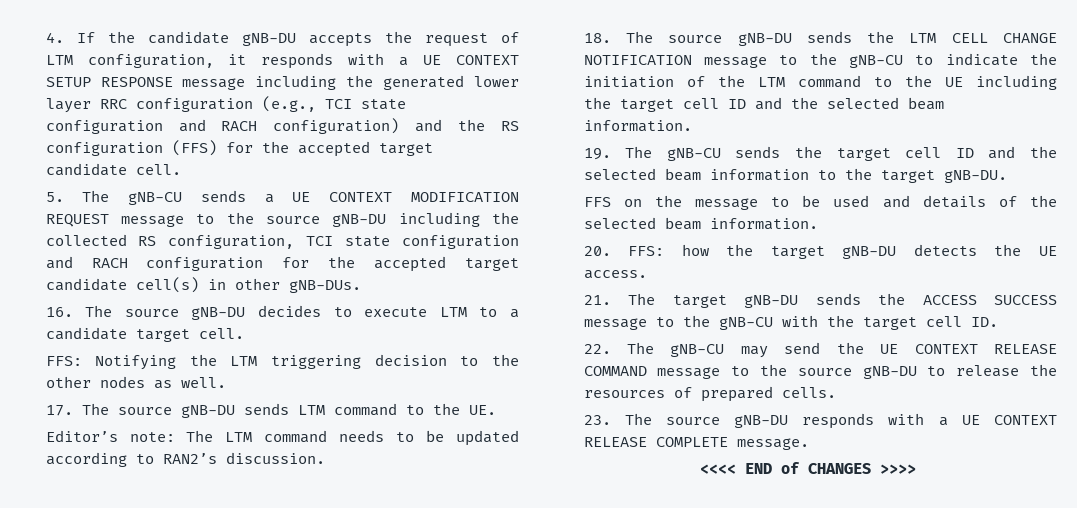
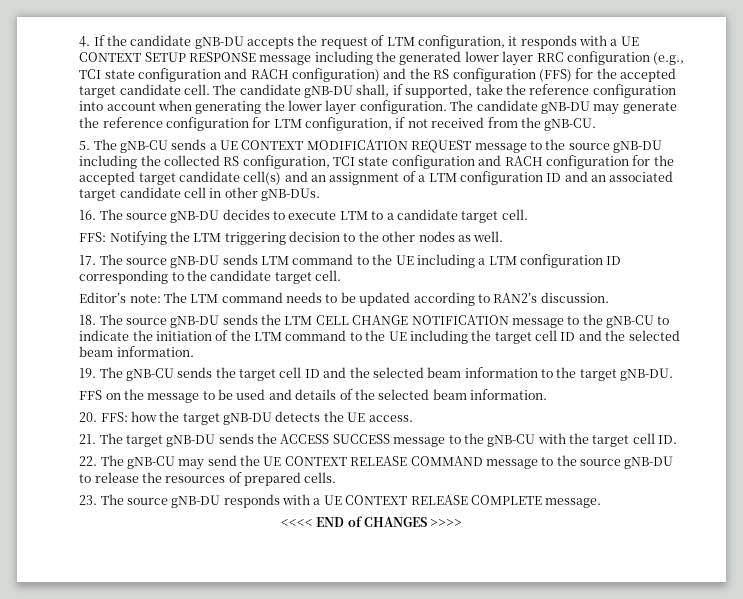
+ The candidate gNB-DU shall, if supported, take the reference configuration into account when generating the lower layer configuration. The candidate gNB-DU may generate the reference configuration for LTM configuration, if not received from the gNB-CU.
- 5. The gNB-CU sends a UE CONTEXT MODIFICATION REQUEST message to the source gNB-DU including the collected RS configuration, TCI state configuration and RACH configuration for the accepted target candidate cell(s) in other gNB-DUs.
+ 5. The gNB-CU sends a UE CONTEXT MODIFICATION REQUEST message to the source gNB-DU including the collected RS configuration, TCI state configuration and RACH configuration for the accepted target candidate cell(s) and an assignment of a LTM configuration ID and an associated target candidate cell in other gNB-DUs.
- 17. The source gNB-DU sends LTM command to the UE.
+ 17. The source gNB-DU sends LTM command to the UE including a LTM configuration ID corresponding to the candidate target cell.

